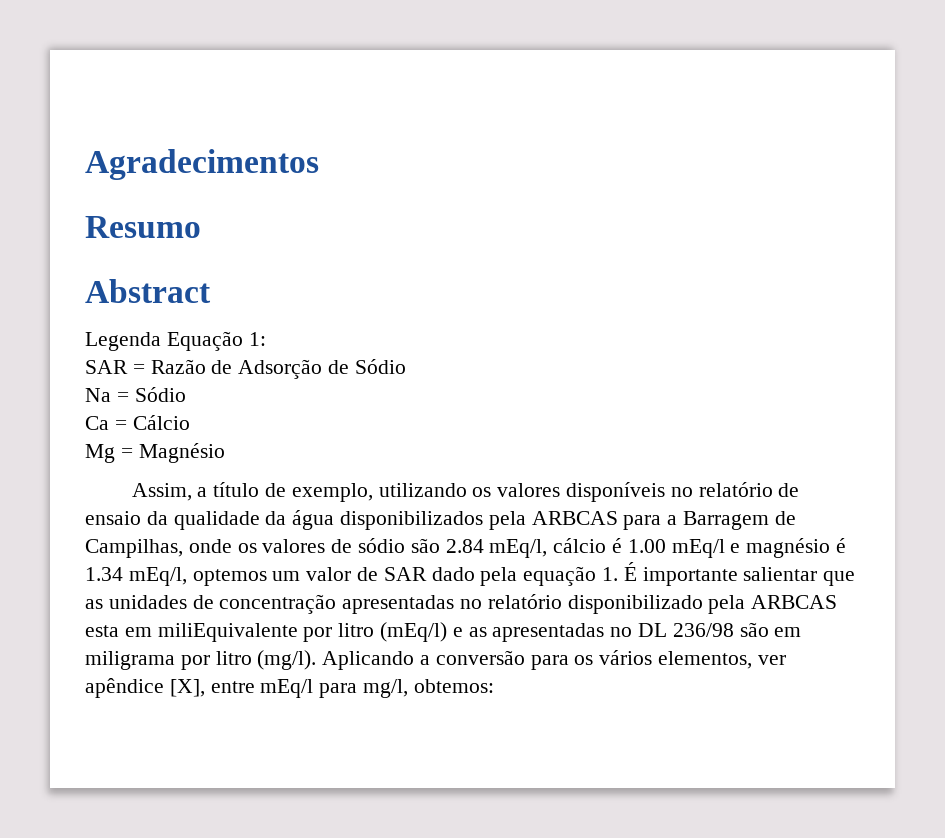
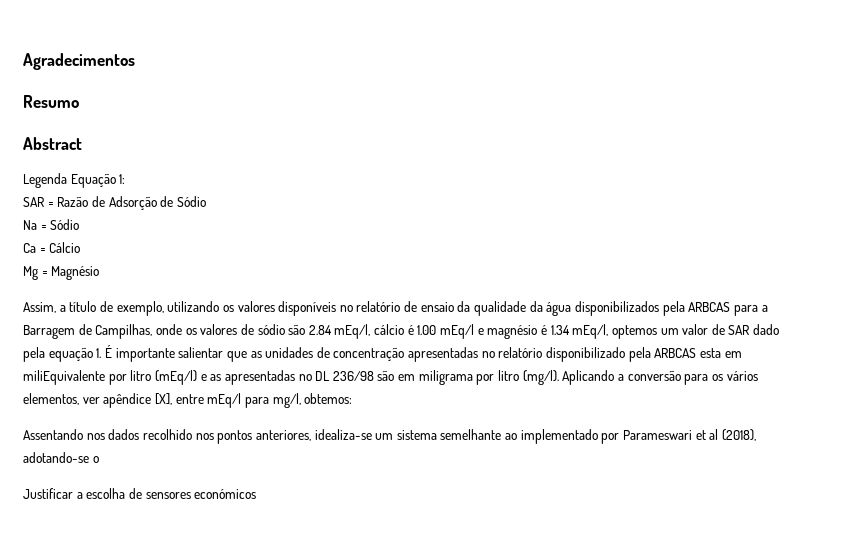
+ Assentando nos dados recolhido nos pontos anteriores, idealiza-se um sistema semelhante ao implementado por Parameswari et al (2018), adotando-se o
+ Justificar a escolha de sensores económicos

